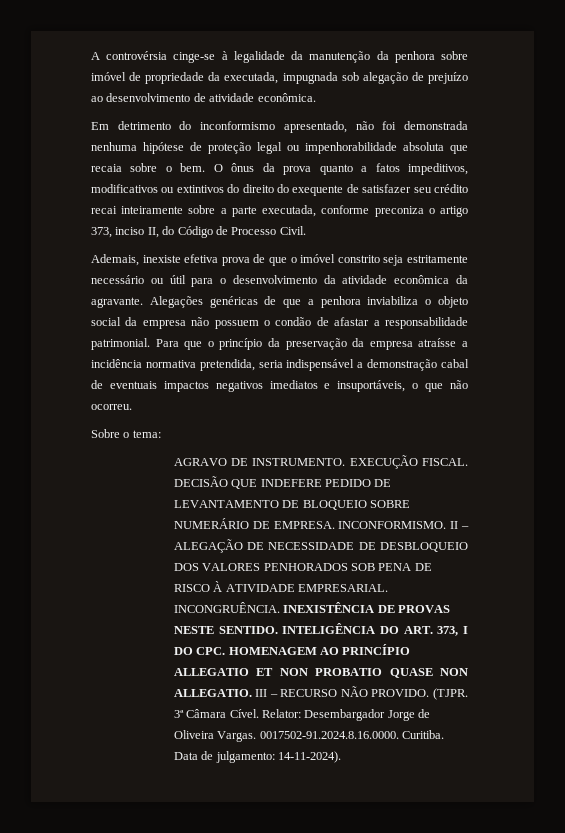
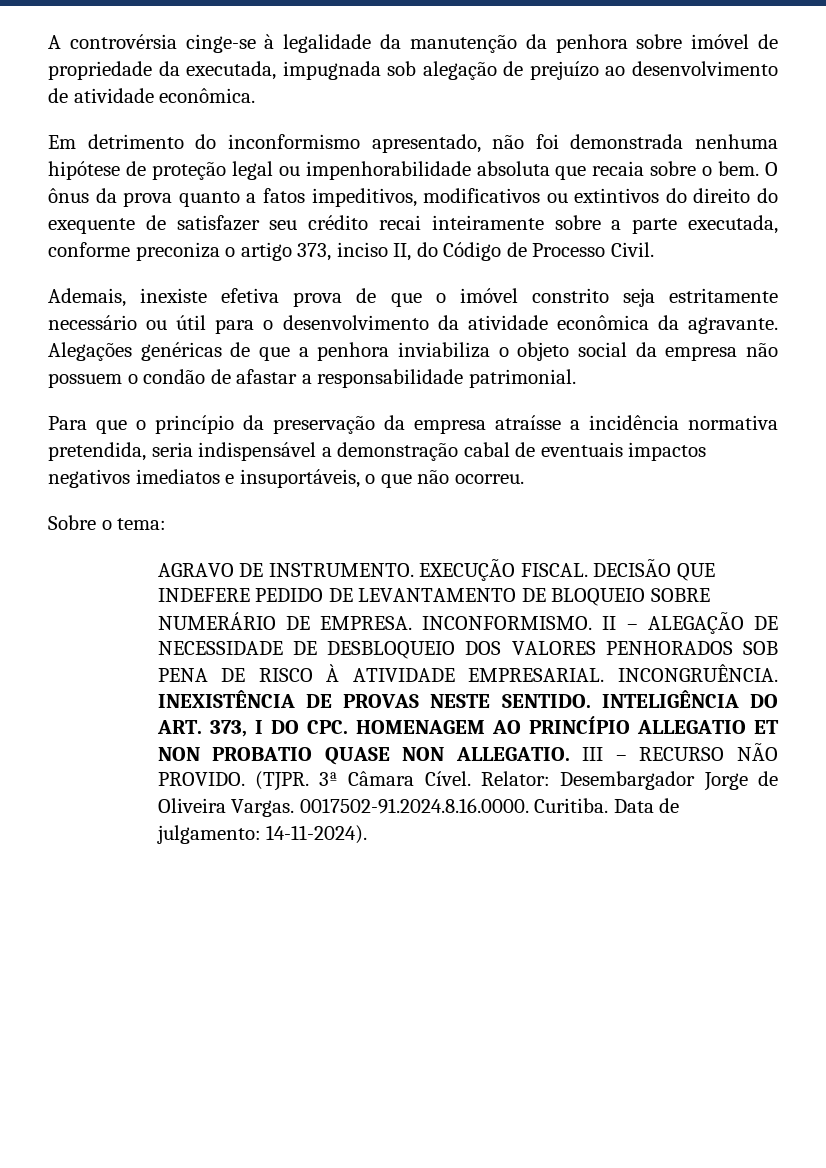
- Alegações genéricas de que a penhora inviabiliza o objeto social da empresa não possuem o condão de afastar a responsabilidade patrimonial. Para que o princípio da preservação da empresa atraísse a incidência normativa pretendida, seria indispensável a demonstração cabal de eventuais impactos negativos imediatos e insuportáveis, o que não ocorreu.
+ Alegações genéricas de que a penhora inviabiliza o objeto social da empresa não possuem o condão de afastar a responsabilidade patrimonial.
+ Para que o princípio da preservação da empresa atraísse a incidência normativa pretendida, seria indispensável a demonstração cabal de eventuais impactos negativos imediatos e insuportáveis, o que não ocorreu.

